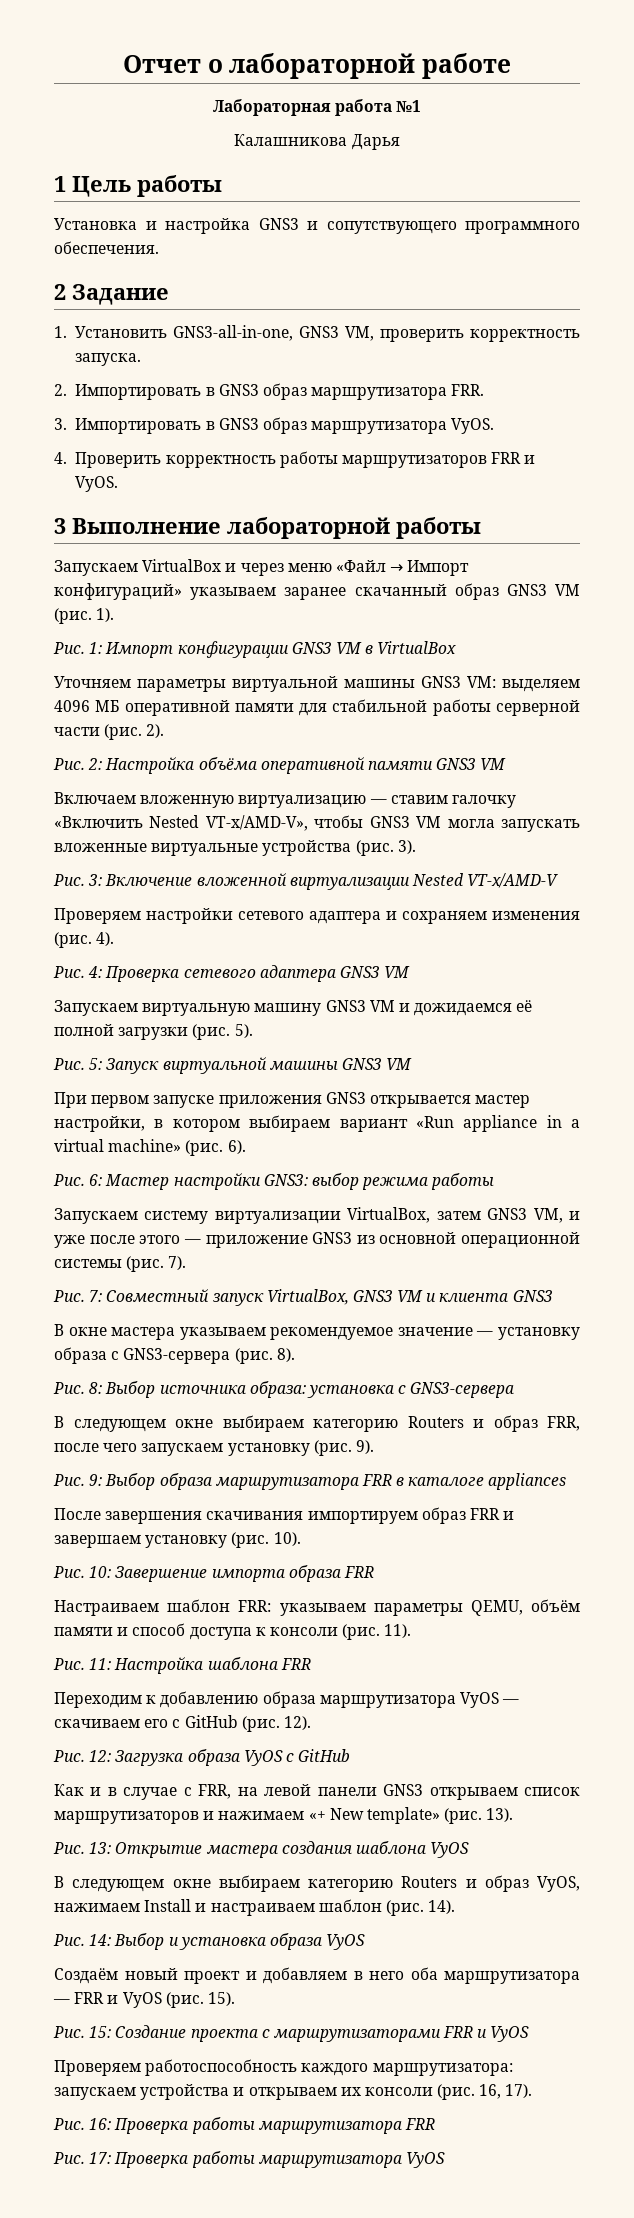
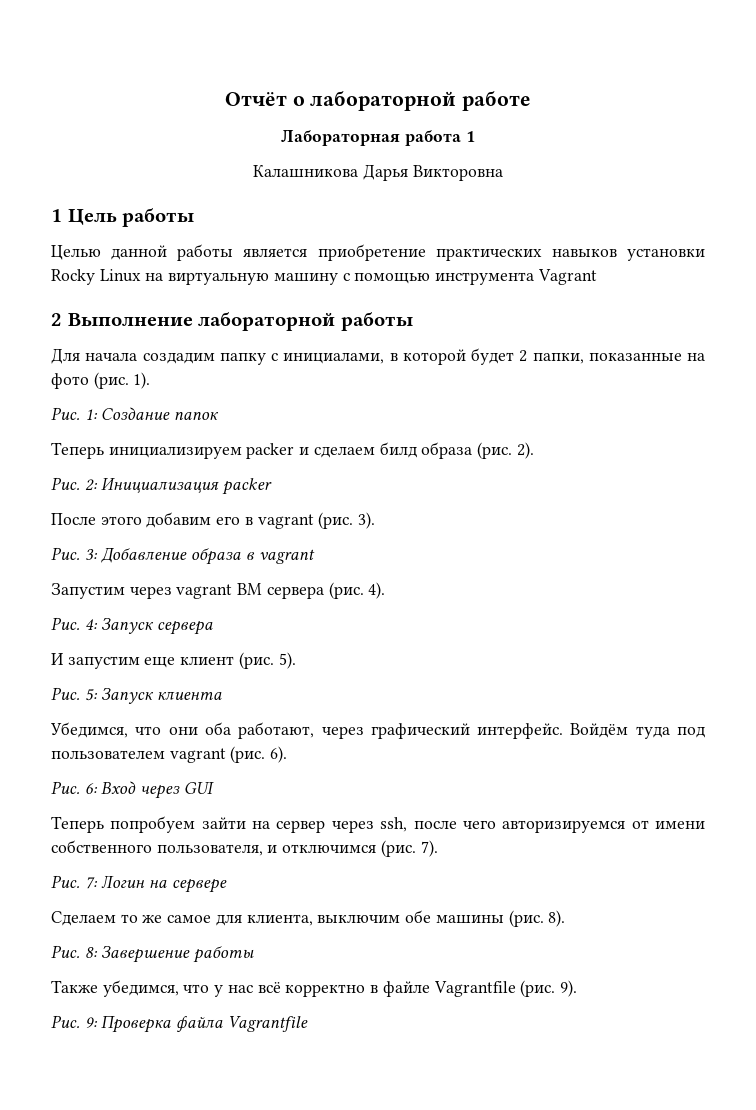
- Отчет о лабораторной работе
+ Отчёт о лабораторной работе
- Лабораторная работа №1
+ Лабораторная работа 1
- Калашникова Дарья
+ Калашникова Дарья Викторовна
- Установка и настройка GNS3 и сопутствующего программного обеспечения.
- 2 Задание
- 1. Установить GNS3-all-in-one, GNS3 VM, проверить корректность запуска.
- 2. Импортировать в GNS3 образ маршрутизатора FRR.
- 3. Импортировать в GNS3 образ маршрутизатора VyOS.
- 4. Проверить корректность работы маршрутизаторов FRR и VyOS.
- 3 Выполнение лабораторной работы
- Запускаем VirtualBox и через меню «Файл → Импорт конфигураций» указываем заранее скачанный образ GNS3 VM (рис. 1).
- Рис. 1: Импорт конфигурации GNS3 VM в VirtualBox
- Уточняем параметры виртуальной машины GNS3 VM: выделяем 4096 МБ оперативной памяти для стабильной работы серверной части (рис. 2).
- Рис. 2: Настройка объёма оперативной памяти GNS3 VM
- Включаем вложенную виртуализацию — ставим галочку «Включить Nested VT-x/AMD-V», чтобы GNS3 VM могла запускать вложенные виртуальные устройства (рис. 3).
- Рис. 3: Включение вложенной виртуализации Nested VT-x/AMD-V
- Проверяем настройки сетевого адаптера и сохраняем изменения (рис. 4).
- Рис. 4: Проверка сетевого адаптера GNS3 VM
- Запускаем виртуальную машину GNS3 VM и дожидаемся её полной загрузки (рис.
+ Целью данной работы является приобретение практических навыков установки Rocky Linux на виртуальную машину с помощью инструмента Vagrant
+ 2 Выполнение лабораторной работы
+ Для начала создадим папку с инициалами, в которой будет 2 папки, показанные на фото (рис. 1).
+ Рис. 1: Создание папок
+ Теперь инициализируем packer и сделаем билд образа (рис. 2).
+ Рис. 2: Инициализация packer
+ После этого добавим его в vagrant (рис. 3).
+ Рис. 3: Добавление образа в vagrant
+ Запустим через vagrant ВМ сервера (рис. 4).
+ Рис. 4: Запуск сервера
+ И запустим еще клиент (рис.
- Рис. 5: Запуск виртуальной машины GNS3 VM
- При первом запуске приложения GNS3 открывается мастер настройки, в котором выбираем вариант «Run appliance in a virtual machine» (рис. 6).
- Рис. 6: Мастер настройки GNS3: выбор режима работы
- Запускаем систему виртуализации VirtualBox, затем GNS3 VM, и уже после этого — приложение GNS3 из основной операционной системы (рис. 7).
- Рис. 7: Совместный запуск VirtualBox, GNS3 VM и клиента GNS3
- В окне мастера указываем рекомендуемое значение — установку образа с GNS3-сервера (рис. 8).
- Рис. 8: Выбор источника образа: установка с GNS3-сервера
- В следующем окне выбираем категорию Routers и образ FRR, после чего запускаем установку (рис. 9).
- Рис. 9: Выбор образа маршрутизатора FRR в каталоге appliances
- После завершения скачивания импортируем образ FRR и завершаем установку (рис. 10).
- Рис. 10: Завершение импорта образа FRR
- Настраиваем шаблон FRR: указываем параметры QEMU, объём памяти и способ доступа к консоли (рис. 11).
- Рис. 11: Настройка шаблона FRR
- Переходим к добавлению образа маршрутизатора VyOS — скачиваем его с GitHub (рис. 12).
- Рис. 12: Загрузка образа VyOS с GitHub
- Как и в случае с FRR, на левой панели GNS3 открываем список маршрутизаторов и нажимаем «+ New template» (рис. 13).
- Рис. 13: Открытие мастера создания шаблона VyOS
- В следующем окне выбираем категорию Routers и образ VyOS, нажимаем Install и настраиваем шаблон (рис. 14).
- Рис. 14: Выбор и установка образа VyOS
- Создаём новый проект и добавляем в него оба маршрутизатора — FRR и VyOS (рис. 15).
- Рис. 15: Создание проекта с маршрутизаторами FRR и VyOS
- Проверяем работоспособность каждого маршрутизатора: запускаем устройства и открываем их консоли (рис. 16, 17).
- Рис. 16: Проверка работы маршрутизатора FRR
- Рис. 17: Проверка работы маршрутизатора VyOS
+ Рис. 5: Запуск клиента
+ Убедимся, что они оба работают, через графический интерфейс. Войдём туда под пользователем vagrant (рис. 6).
+ Рис. 6: Вход через GUI
+ Теперь попробуем зайти на сервер через ssh, после чего авторизируемся от имени собственного пользователя, и отключимся (рис. 7).
+ Рис. 7: Логин на сервере
+ Сделаем то же самое для клиента, выключим обе машины (рис. 8).
+ Рис. 8: Завершение работы
+ Также убедимся, что у нас всё корректно в файле Vagrantfile (рис. 9).
+ Рис. 9: Проверка файла Vagrantfile

